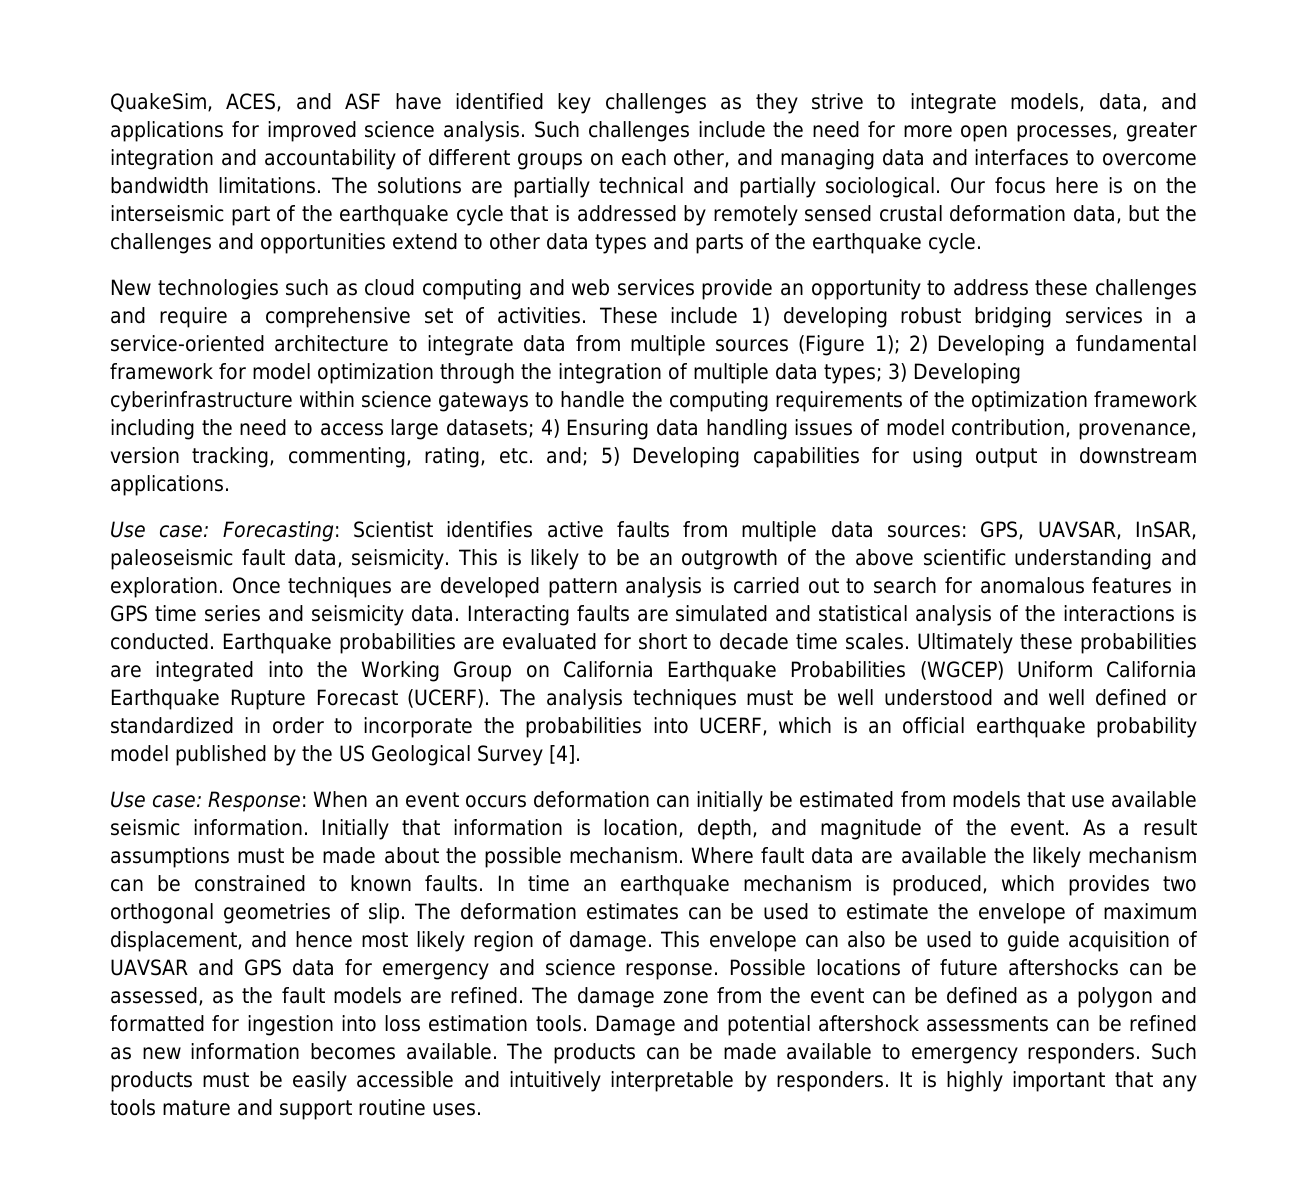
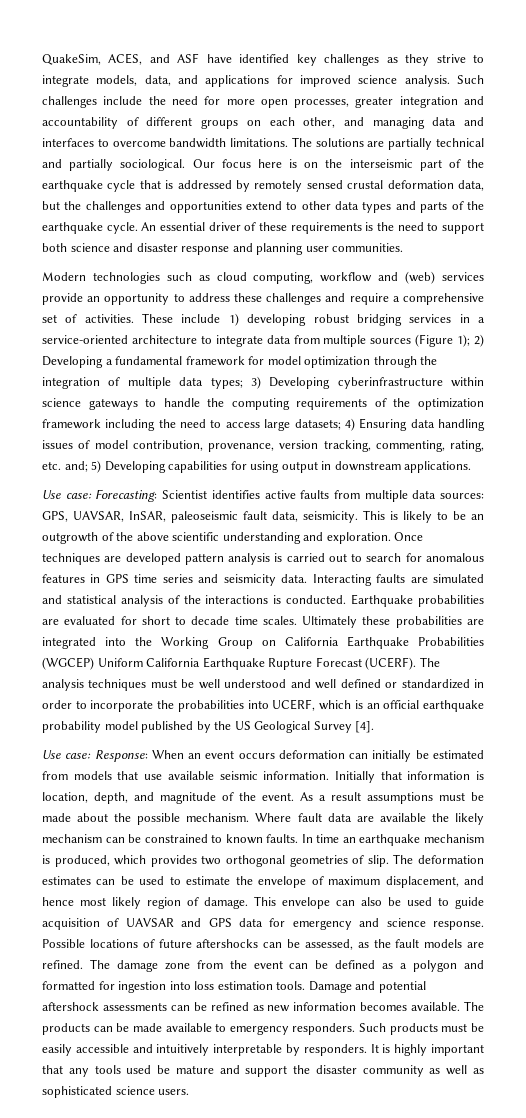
- Our focus here is on the interseismic part of the earthquake cycle that is addressed by remotely sensed crustal deformation data, but the challenges and opportunities extend to other data types and parts of the earthquake cycle.
- New technologies such as cloud computing and web services provide an opportunity to address these challenges and require a comprehensive set of activities.
+ Our focus here is on the interseismic part of the earthquake cycle that is addressed by remotely sensed crustal deformation data, but the challenges and opportunities extend to other data types and parts of the earthquake cycle. An essential driver of these requirements is the need to support both science and disaster response and planning user communities.
+ Modern technologies such as cloud computing, workflow and (web) services provide an opportunity to address these challenges and require a comprehensive set of activities.
- It is highly important that any tools mature and support routine uses.
+ It is highly important that any tools used be mature and support the disaster community as well as sophisticated science users.

